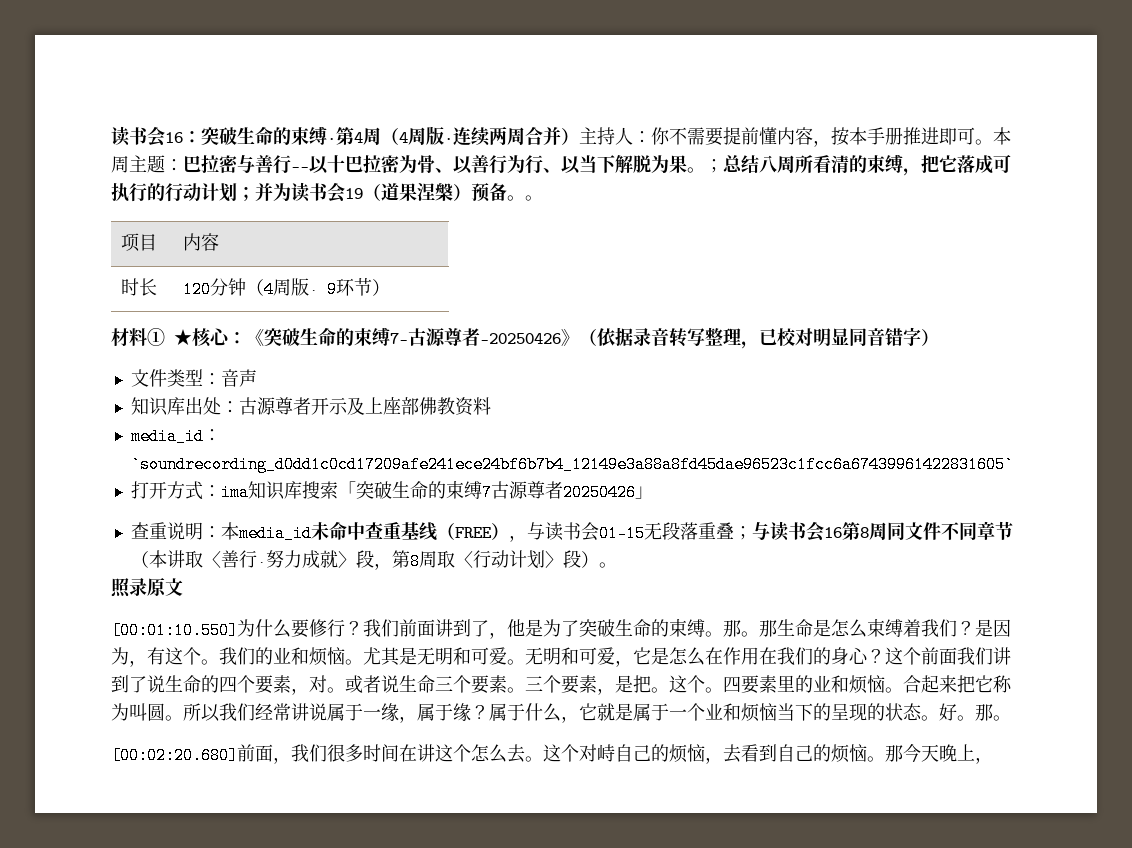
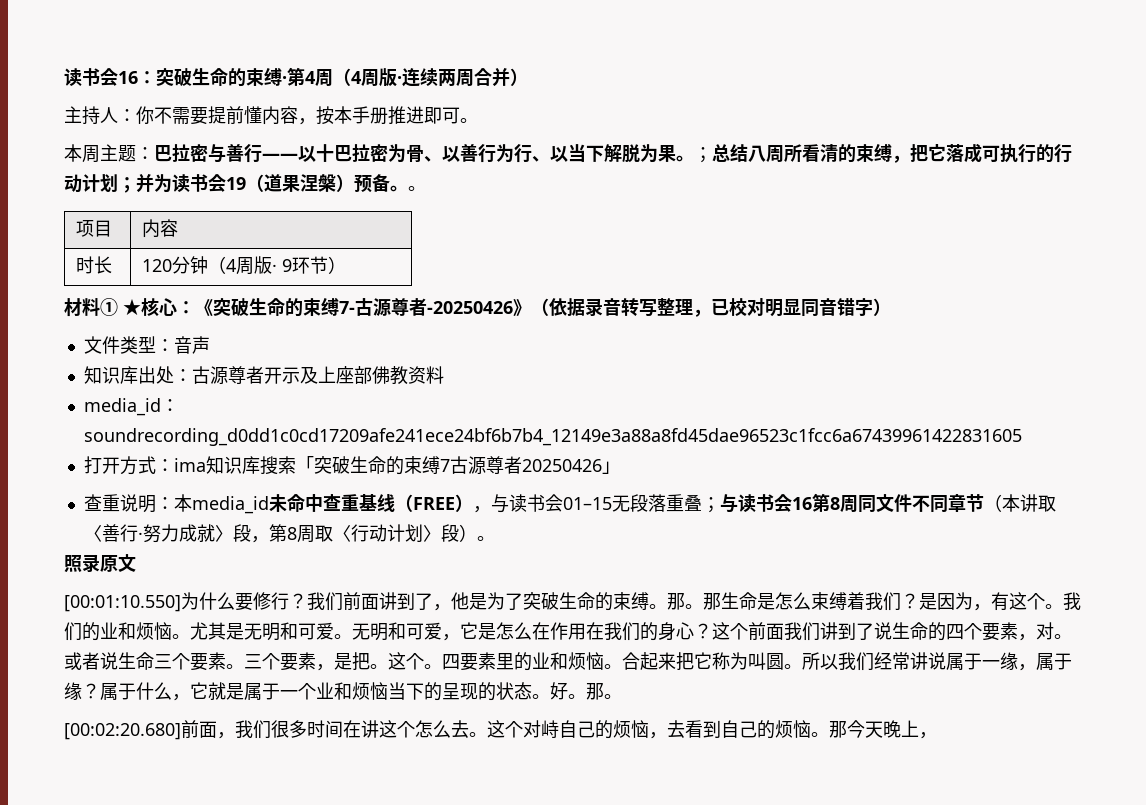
- 读书会16：突破生命的束缚·第4周（4周版·连续两周合并）主持人：你不需要提前懂内容，按本手册推进即可。本周主题：巴拉密与善行——以十巴拉密为骨、以善行为行、以当下解脱为果。
+ 读书会16：突破生命的束缚·第4周（4周版·连续两周合并）
+ 主持人：你不需要提前懂内容，按本手册推进即可。
+ 本周主题：巴拉密与善行——以十巴拉密为骨、以善行为行、以当下解脱为果。
- media_id：`soundrecording_d0dd1c0cd17209afe241ece24bf6b7b4_12149e3a88a8fd45dae96523c1fcc6a67439961422831605`
+ media_id：soundrecording_d0dd1c0cd17209afe241ece24bf6b7b4_12149e3a88a8fd45dae96523c1fcc6a67439961422831605

